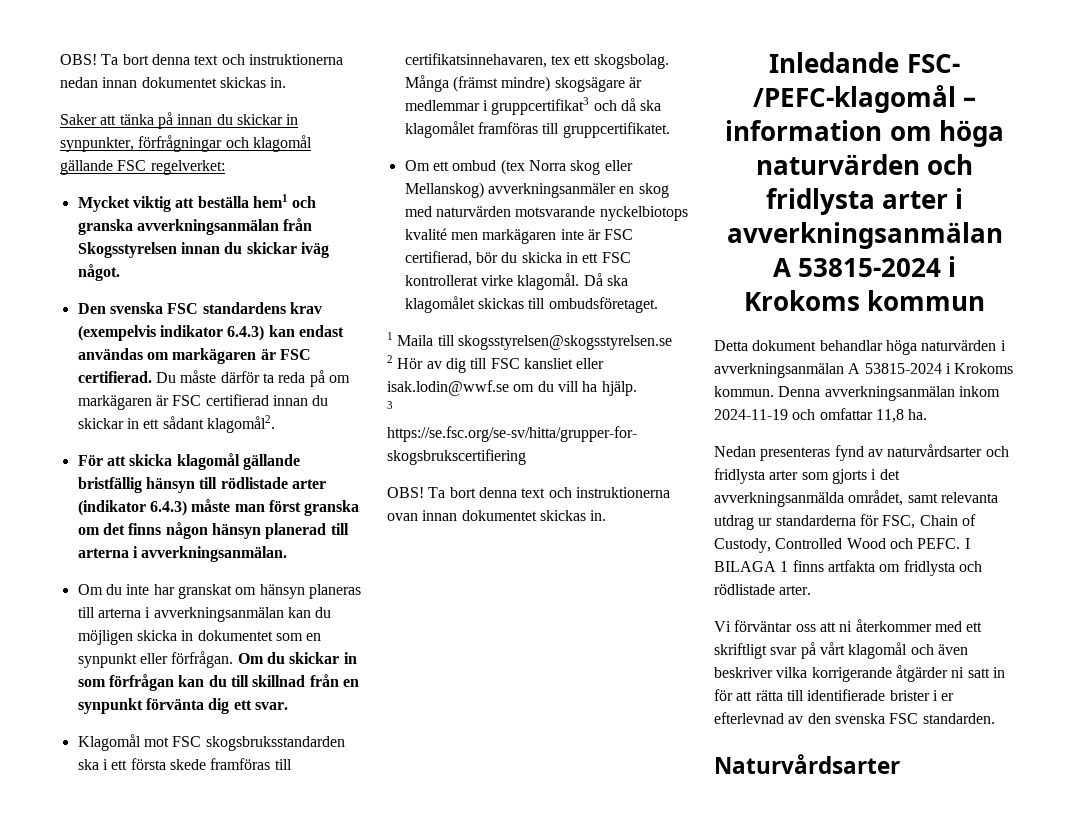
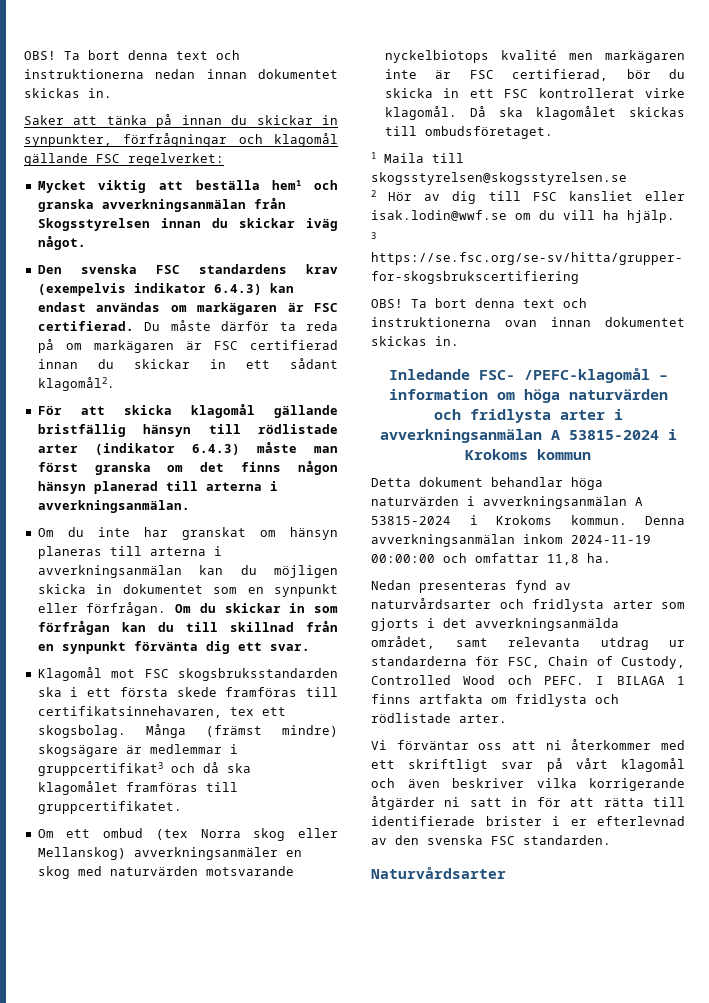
- Denna avverkningsanmälan inkom 2024-11-19 och omfattar 11,8 ha.
+ Denna avverkningsanmälan inkom 2024-11-19 00:00:00 och omfattar 11,8 ha.

